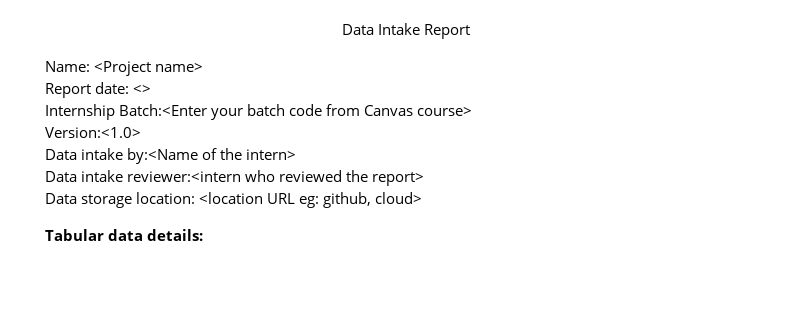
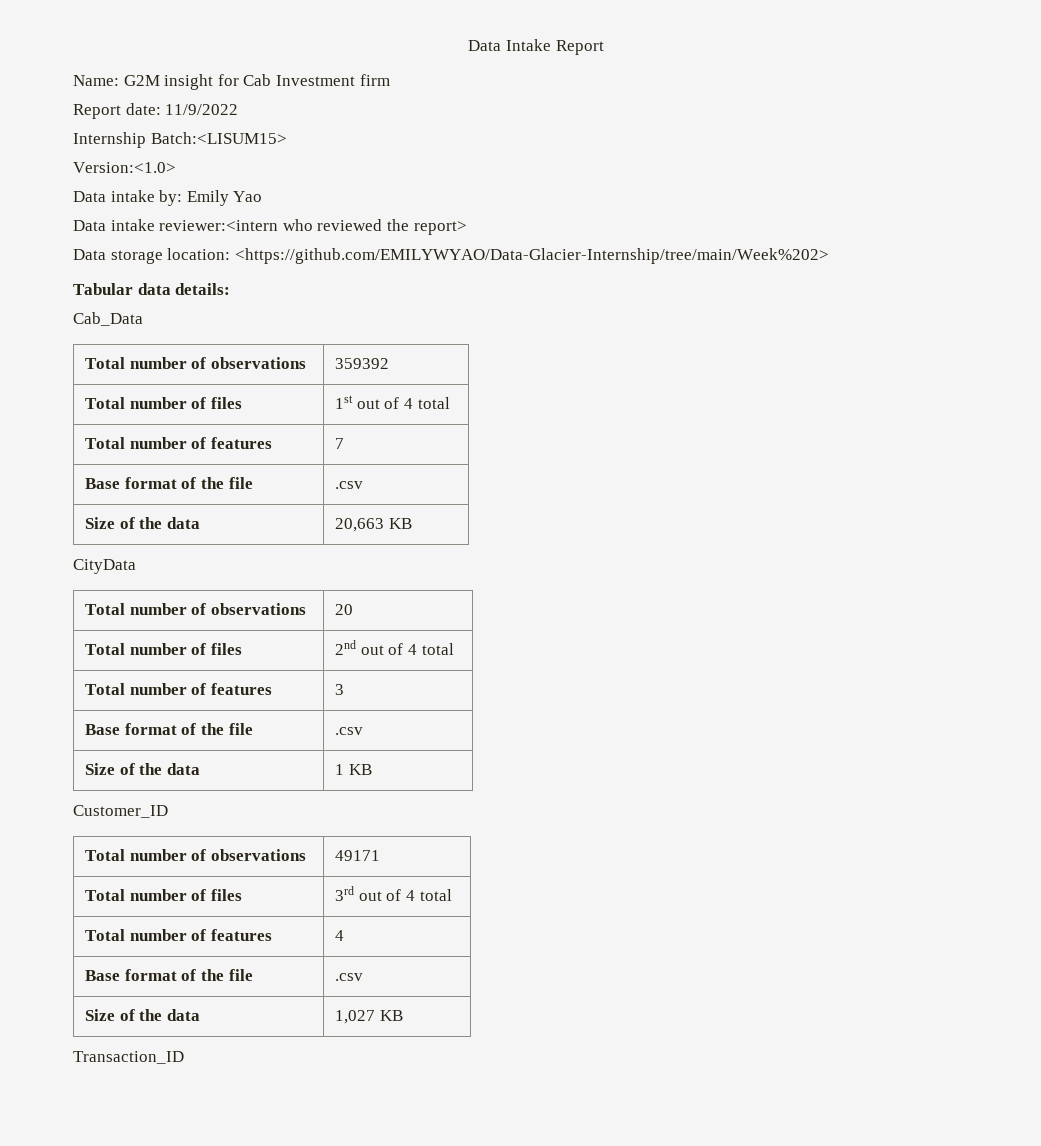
- Name: <Project name>
+ Name: G2M insight for Cab Investment firm
- Report date: <>
+ Report date: 11/9/2022
- Internship Batch:<Enter your batch code from Canvas course>
+ Internship Batch:<LISUM15>
- Data intake by:<Name of the intern>
+ Data intake by: Emily Yao
- Data storage location: <location URL eg: github, cloud>
+ Data storage location: <https://github.com/EMILYWYAO/Data-Glacier-Internship/tree/main/Week%202>
  Tabular data details:
+ Cab_Data
+ Total number of observations | 359392
+ Total number of files | 1st out of 4 total
+ Total number of features | 7
+ Base format of the file | .csv
+ Size of the data | 20,663 KB
+ CityData
+ Total number of observations | 20
+ Total number of files | 2nd out of 4 total
+ Total number of features | 3
+ Base format of the file | .csv
+ Size of the data | 1 KB
+ Customer_ID
+ Total number of observations | 49171
+ Total number of files | 3rd out of 4 total
+ Total number of features | 4
+ Base format of the file | .csv
+ Size of the data | 1,027 KB
+ Transaction_ID

